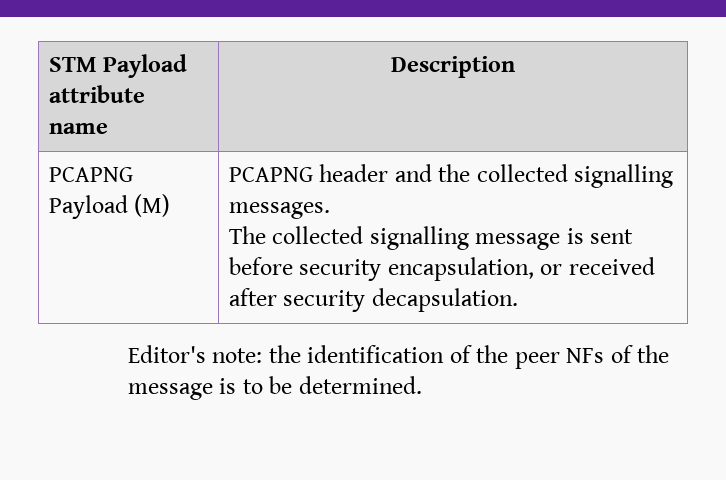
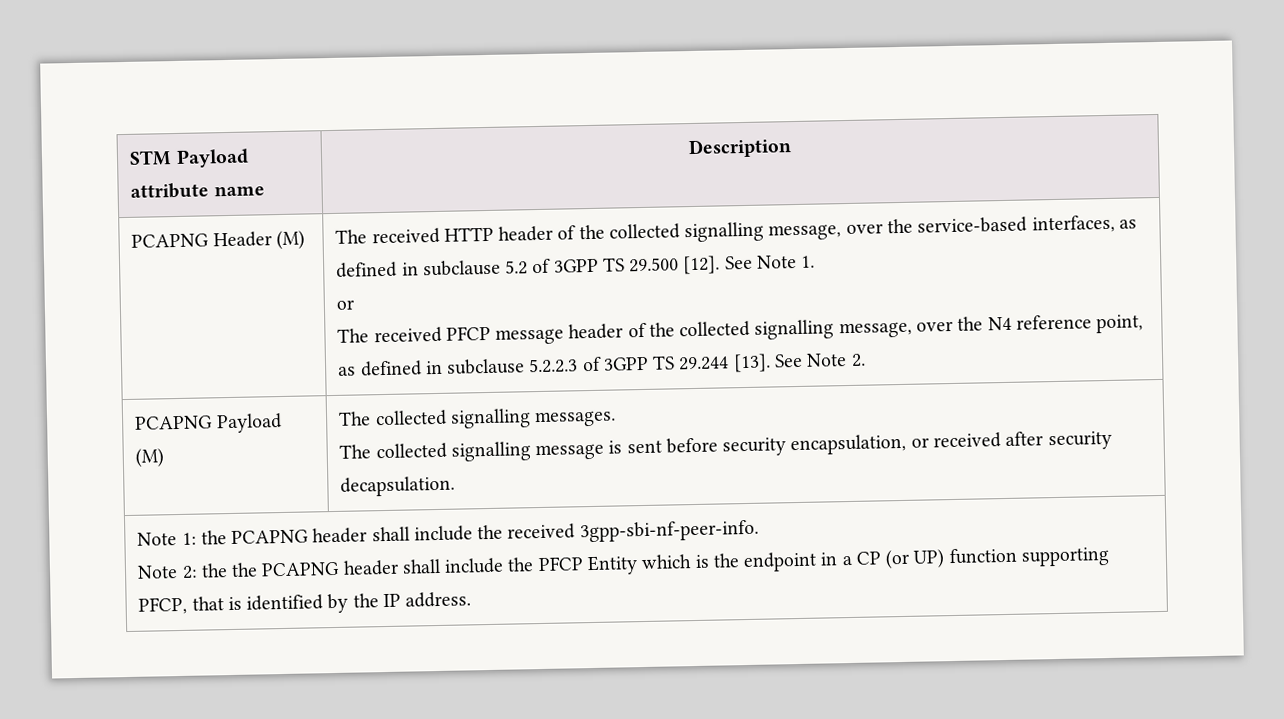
+ PCAPNG Header (M) | The received HTTP header of the collected signalling message, over the service-based interfaces, as defined in subclause 5.2 of 3GPP TS 29.500 [12]. See Note 1.
+ or
+ The received PFCP message header of the collected signalling message, over the N4 reference point, as defined in subclause 5.2.2.3 of 3GPP TS 29.244 [13]. See Note 2.
- PCAPNG Payload (M) | PCAPNG header and the collected signalling messages.
+ PCAPNG Payload (M) | The collected signalling messages.
- Editor's note: the identification of the peer NFs of the message is to be determined.
+ Note 1: the PCAPNG header shall include the received 3gpp-sbi-nf-peer-info.
+ Note 2: the the PCAPNG header shall include the PFCP Entity which is the endpoint in a CP (or UP) function supporting PFCP, that is identified by the IP address.

